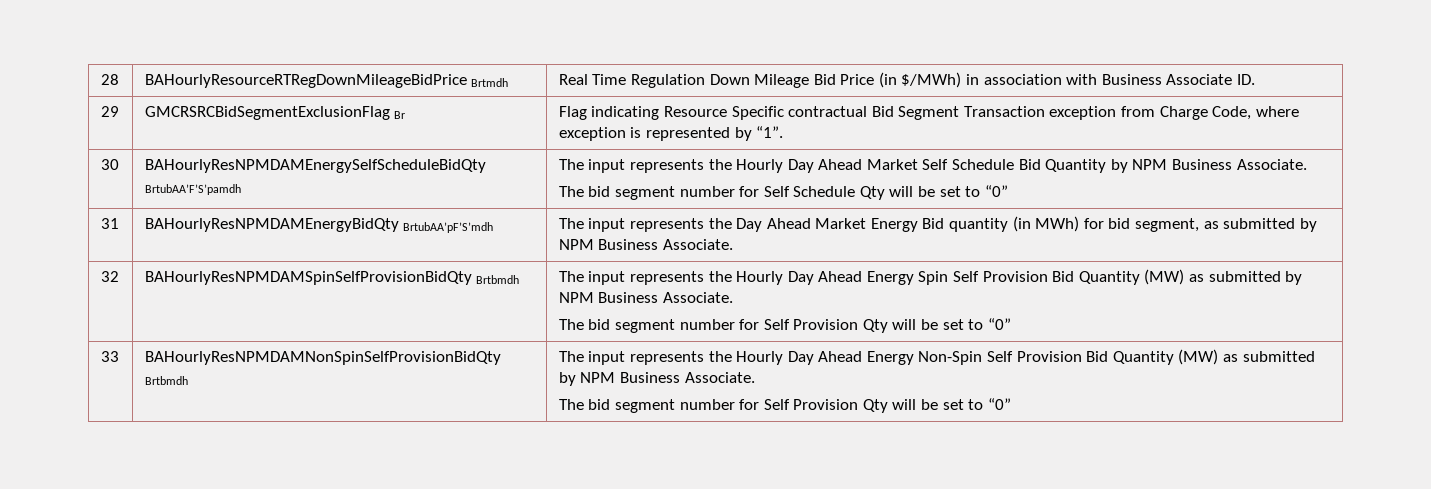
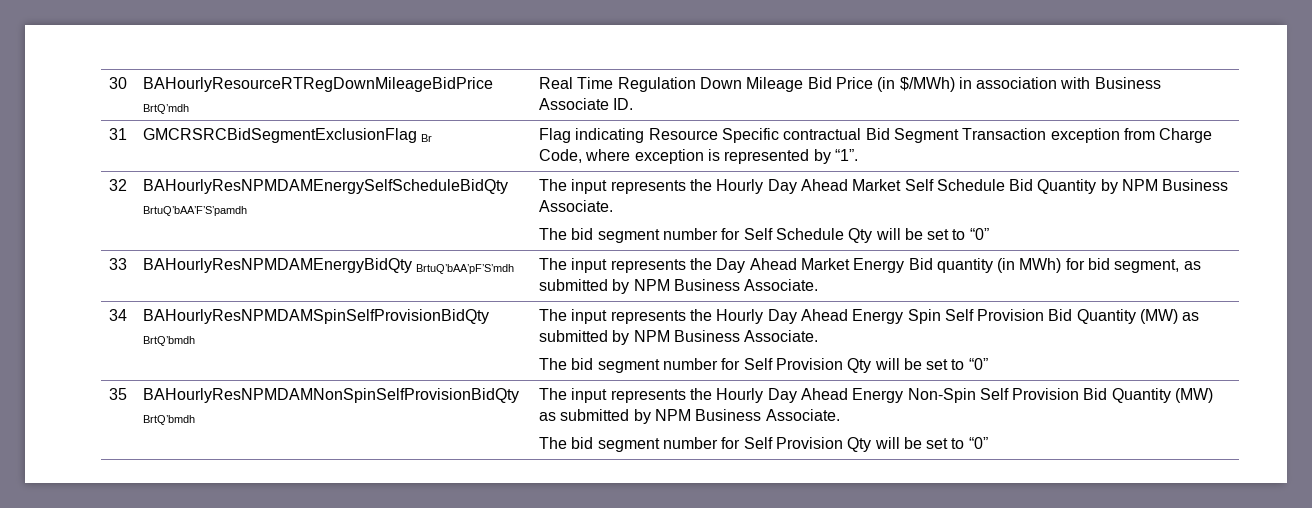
- 28 | BAHourlyResourceRTRegDownMileageBidPrice Brtmdh | Real Time Regulation Down Mileage Bid Price (in $/MWh) in association with Business Associate ID.
+ 30 | BAHourlyResourceRTRegDownMileageBidPrice BrtQ’mdh | Real Time Regulation Down Mileage Bid Price (in $/MWh) in association with Business Associate ID.
- 29 | GMCRSRCBidSegmentExclusionFlag Br | Flag indicating Resource Specific contractual Bid Segment Transaction exception from Charge Code, where exception is represented by “1”.
+ 31 | GMCRSRCBidSegmentExclusionFlag Br | Flag indicating Resource Specific contractual Bid Segment Transaction exception from Charge Code, where exception is represented by “1”.
- 30 | BAHourlyResNPMDAMEnergySelfScheduleBidQty BrtubAA’F’S’pamdh | The input represents the Hourly Day Ahead Market Self Schedule Bid Quantity by NPM Business Associate.
+ 32 | BAHourlyResNPMDAMEnergySelfScheduleBidQty BrtuQ’bAA’F’S’pamdh | The input represents the Hourly Day Ahead Market Self Schedule Bid Quantity by NPM Business Associate.
- 31 | BAHourlyResNPMDAMEnergyBidQty BrtubAA’pF’S’mdh | The input represents the Day Ahead Market Energy Bid quantity (in MWh) for bid segment, as submitted by NPM Business Associate.
+ 33 | BAHourlyResNPMDAMEnergyBidQty BrtuQ’bAA’pF’S’mdh | The input represents the Day Ahead Market Energy Bid quantity (in MWh) for bid segment, as submitted by NPM Business Associate.
- 32 | BAHourlyResNPMDAMSpinSelfProvisionBidQty Brtbmdh | The input represents the Hourly Day Ahead Energy Spin Self Provision Bid Quantity (MW) as submitted by NPM Business Associate.
+ 34 | BAHourlyResNPMDAMSpinSelfProvisionBidQty BrtQ’bmdh | The input represents the Hourly Day Ahead Energy Spin Self Provision Bid Quantity (MW) as submitted by NPM Business Associate.
- 33 | BAHourlyResNPMDAMNonSpinSelfProvisionBidQty Brtbmdh | The input represents the Hourly Day Ahead Energy Non-Spin Self Provision Bid Quantity (MW) as submitted by NPM Business Associate.
+ 35 | BAHourlyResNPMDAMNonSpinSelfProvisionBidQty BrtQ’bmdh | The input represents the Hourly Day Ahead Energy Non-Spin Self Provision Bid Quantity (MW) as submitted by NPM Business Associate.

